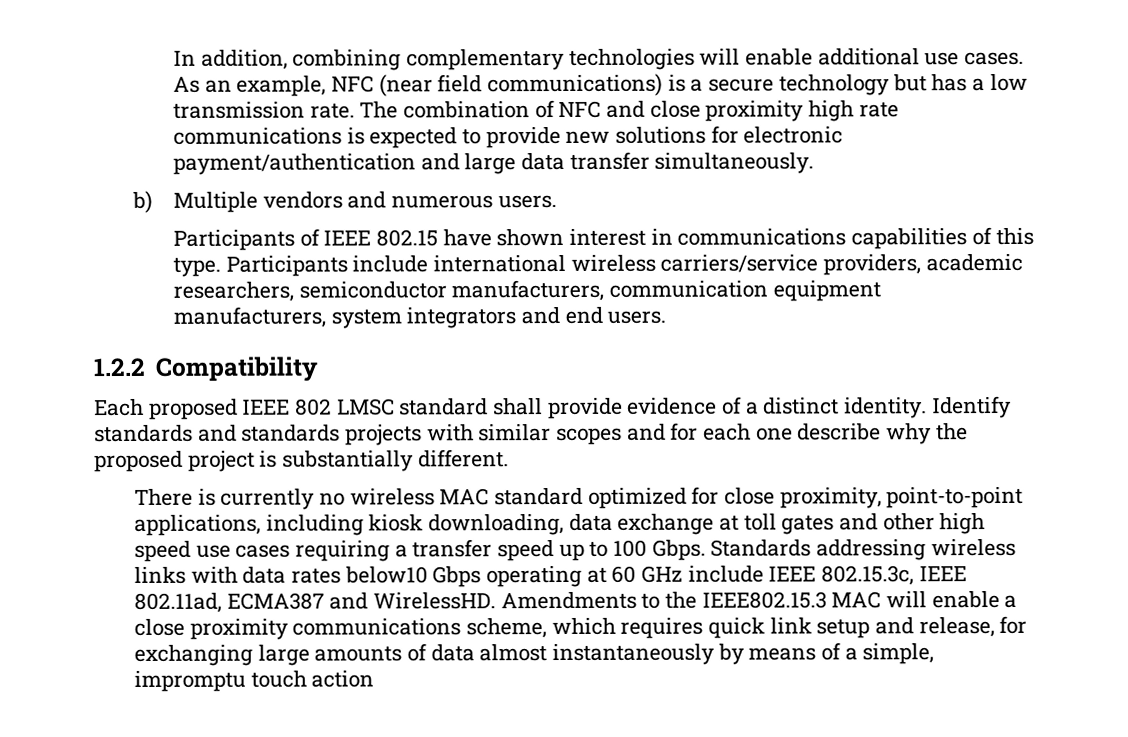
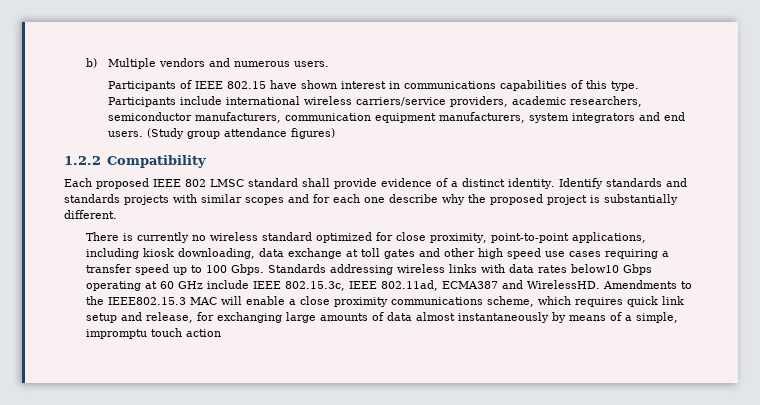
- In addition, combining complementary technologies will enable additional use cases. As an example, NFC (near field communications) is a secure technology but has a low transmission rate. The combination of NFC and close proximity high rate communications is expected to provide new solutions for electronic payment/authentication and large data transfer simultaneously.
+ (Study group attendance figures)
- There is currently no wireless MAC standard optimized for close proximity, point-to-point applications, including kiosk downloading, data exchange at toll gates and other high speed use cases requiring a transfer speed up to 100 Gbps.
+ There is currently no wireless standard optimized for close proximity, point-to-point applications, including kiosk downloading, data exchange at toll gates and other high speed use cases requiring a transfer speed up to 100 Gbps.

